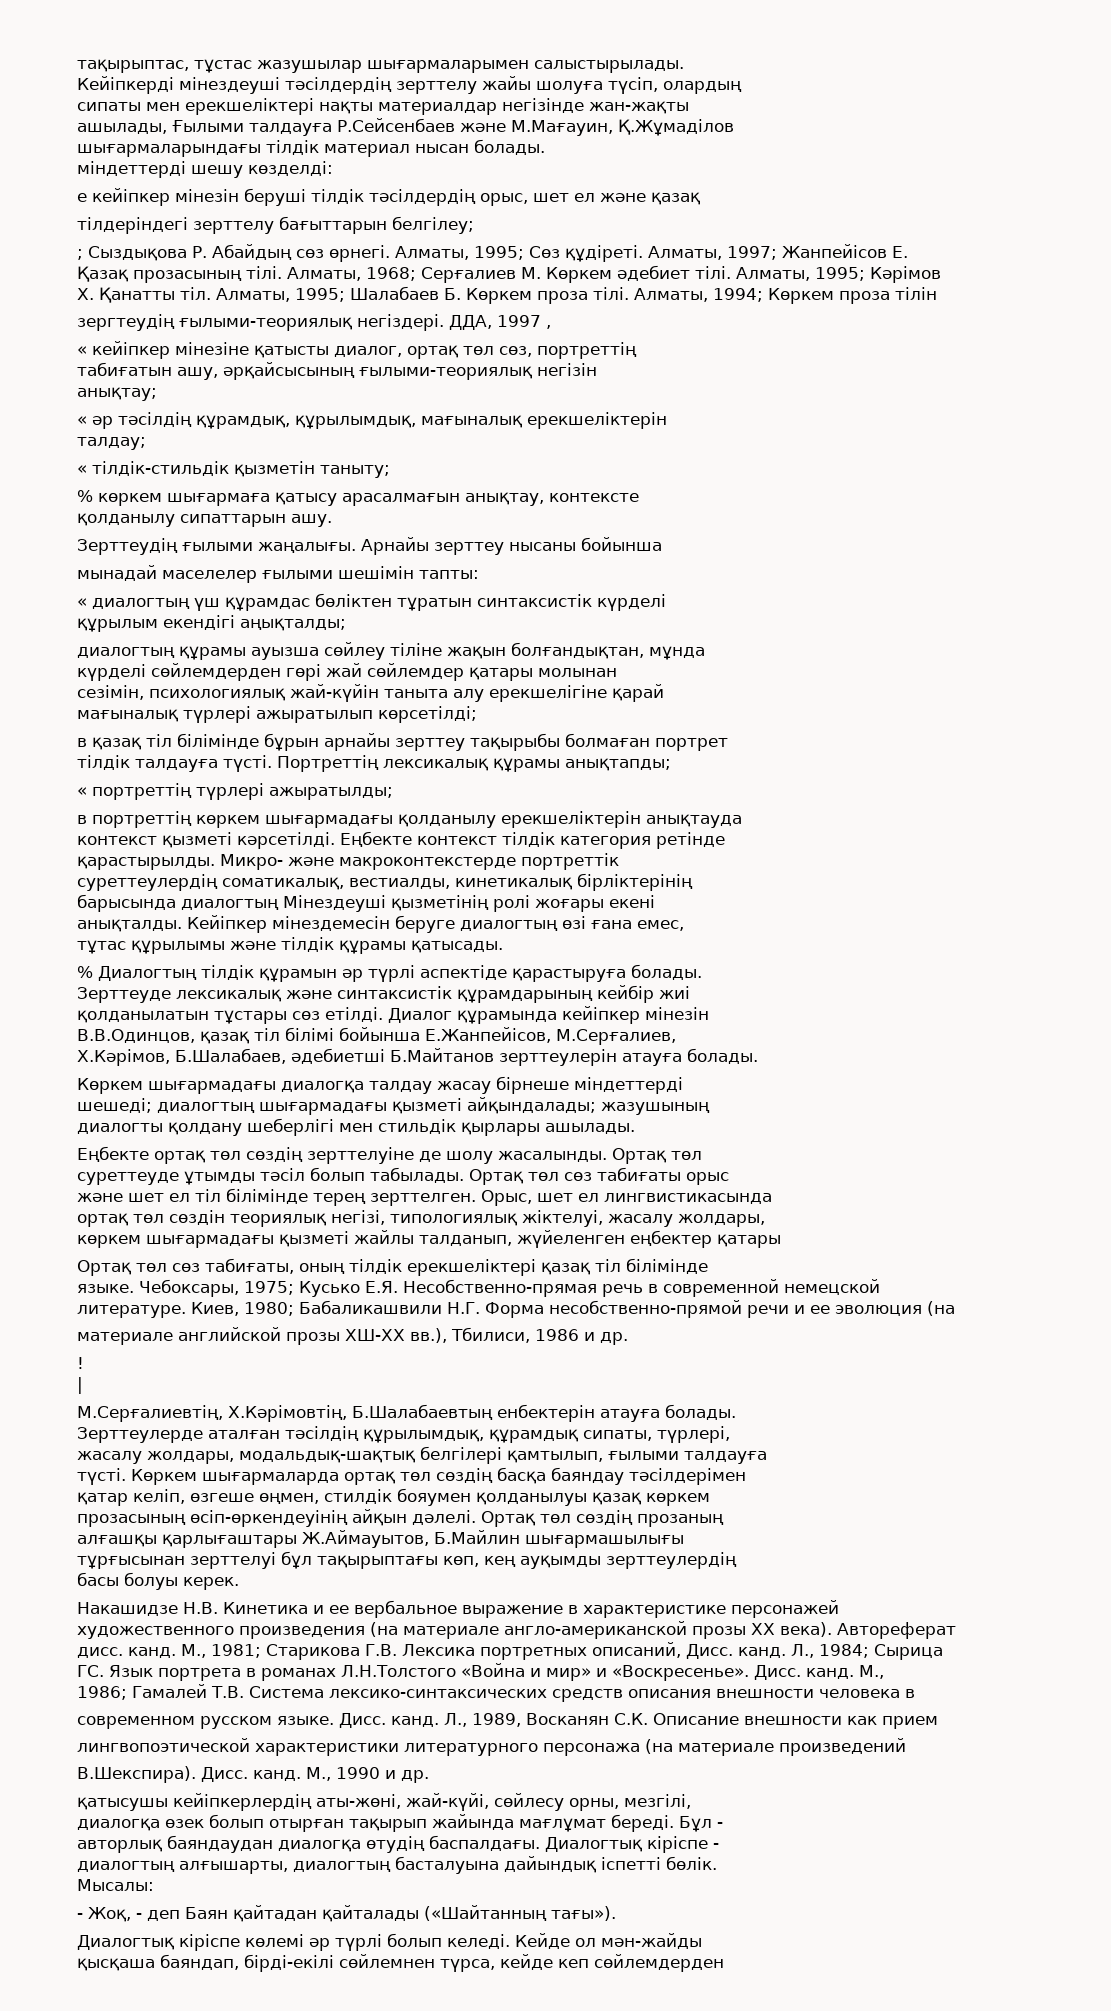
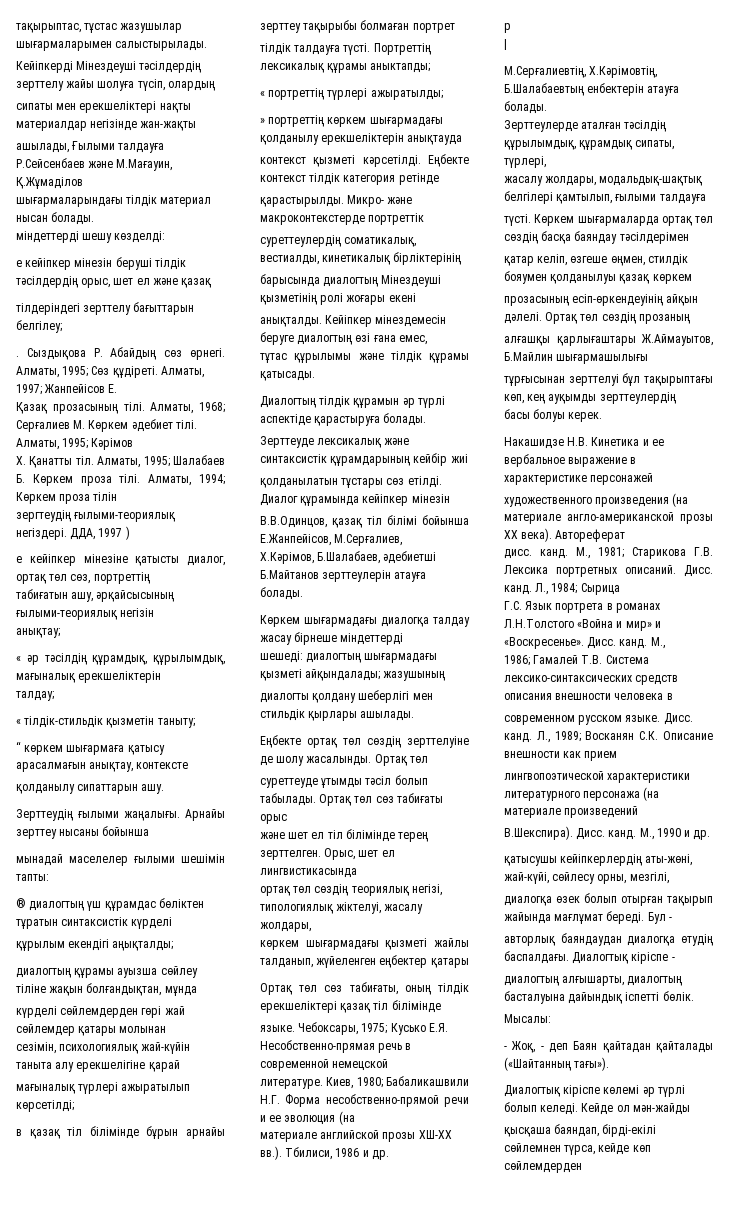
- Кейіпкерді мінездеуші тәсілдердің зерттелу жайы шолуға түсіп, олардың
+ Кейіпкерді Мінездеуші тәсілдердің зерттелу жайы шолуға түсіп, олардың
- ; Сыздықова Р. Абайдың сөз өрнегі.
+ . Сыздықова Р. Абайдың сөз өрнегі.
- ДДА, 1997 ,
- « кейіпкер мінезіне қатысты диалог, ортақ төл сөз, портреттің
+ ДДА, 1997 )
+ е кейіпкер мінезіне қатысты диалог, ортақ төл сөз, портреттің
- % көркем шығармаға қатысу арасалмағын анықтау, контексте
+ “ көркем шығармаға қатысу арасалмағын анықтау, контексте
- « диалогтың үш құрамдас бөліктен тұратын синтаксистік күрделі
+ ® диалогтың үш құрамдас бөліктен тұратын синтаксистік күрделі
- Портреттің лексикалық құрамы анықтапды;
+ Портреттің лексикалық құрамы аныктапды;
- в портреттің көркем шығармадағы қолданылу ерекшеліктерін анықтауда
+ » портреттің көркем шығармадағы қолданылу ерекшеліктерін анықтауда
- % Диалогтың тілдік құрамын әр түрлі аспектіде қарастыруға болады.
+ Диалогтың тілдік құрамын әр түрлі аспектіде қарастыруға болады.
- шешеді; диалогтың шығармадағы қызметі айқындалады; жазушының
+ шешеді: диалогтың шығармадағы қызметі айқындалады; жазушының
- ортақ төл сөздін теориялық негізі, типологиялық жіктелуі, жасалу жолдары,
+ ортақ төл сөздің теориялық негізі, типологиялық жіктелуі, жасалу жолдары,
- материале английской прозы ХШ-ХХ вв.), Тбилиси, 1986 и др.
+ материале английской прозы ХШ-ХХ вв.). Тбилиси, 1986 и др.
- !
+ р
- прозасының өсіп-өркендеуінің айқын дәлелі.
+ прозасының есіп-өркендеуінің айқын дәлелі.
- М., 1981; Старикова Г.В. Лексика портретных описаний, Дисс. канд.
+ М., 1981; Старикова Г.В. Лексика портретных описаний. Дисс. канд.
- ГС. Язык портрета в романах Л.Н.Толстого «Война и мир» и «Воскресенье».
+ Г.С. Язык портрета в романах Л.Н.Толстого «Война и мир» и «Воскресенье».
- Л., 1989, Восканян С.К. Описание внешности как прием
+ Л., 1989; Восканян С.К. Описание внешности как прием
- Бұл -
+ Бул -
- қысқаша баяндап, бірді-екілі сөйлемнен түрса, кейде кеп сөйлемдерден
+ қысқаша баяндап, бірді-екілі сөйлемнен түрса, кейде көп сөйлемдерден

